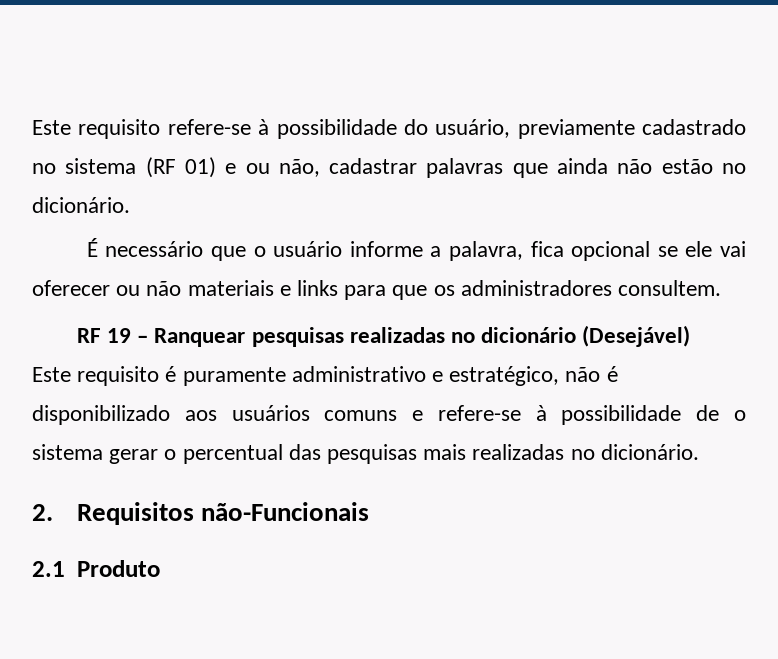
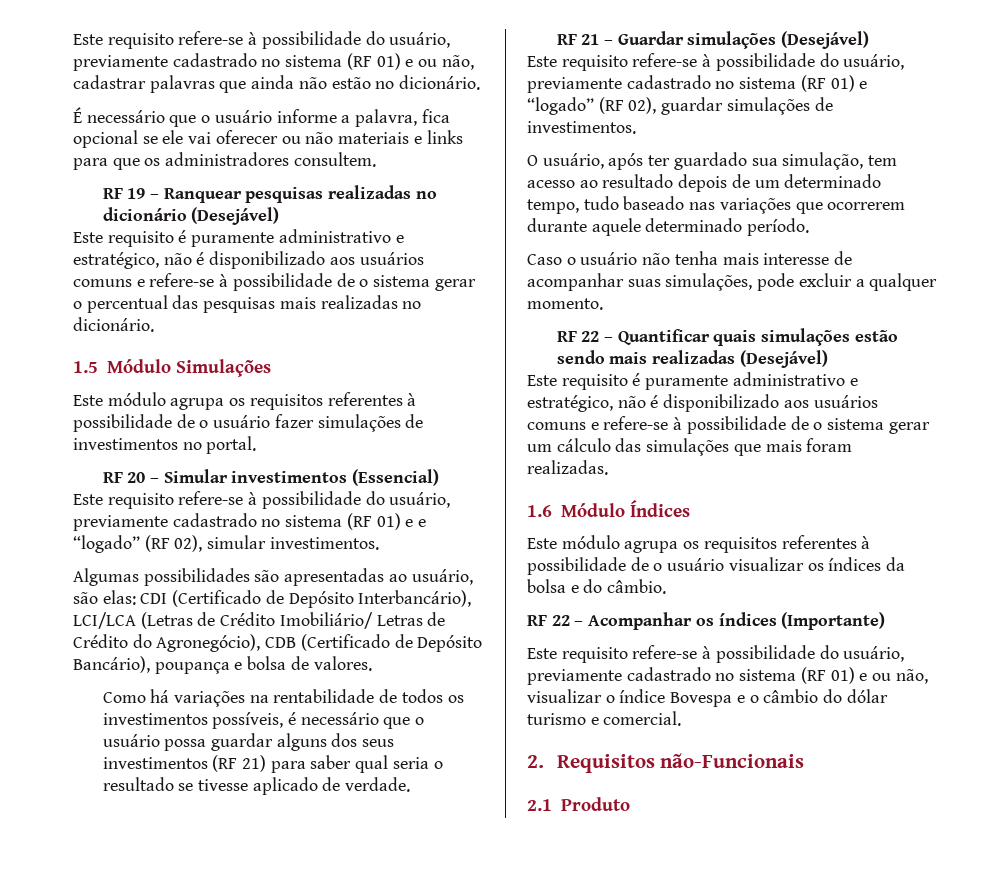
+ 1.5 Módulo Simulações
+ Este módulo agrupa os requisitos referentes à possibilidade de o usuário fazer simulações de investimentos no portal.
+ RF 20 – Simular investimentos (Essencial)
+ Este requisito refere-se à possibilidade do usuário, previamente cadastrado no sistema (RF 01) e e “logado” (RF 02), simular investimentos.
+ Algumas possibilidades são apresentadas ao usuário, são elas: CDI (Certificado de Depósito Interbancário), LCI/LCA (Letras de Crédito Imobiliário/ Letras de Crédito do Agronegócio), CDB (Certificado de Depósito Bancário), poupança e bolsa de valores.
+ Como há variações na rentabilidade de todos os investimentos possíveis, é necessário que o usuário possa guardar alguns dos seus investimentos (RF 21) para saber qual seria o resultado se tivesse aplicado de verdade.
+ RF 21 – Guardar simulações (Desejável)
+ Este requisito refere-se à possibilidade do usuário, previamente cadastrado no sistema (RF 01) e “logado” (RF 02), guardar simulações de investimentos.
+ O usuário, após ter guardado sua simulação, tem acesso ao resultado depois de um determinado tempo, tudo baseado nas variações que ocorrerem durante aquele determinado período.
+ Caso o usuário não tenha mais interesse de acompanhar suas simulações, pode excluir a qualquer momento.
+ RF 22 – Quantificar quais simulações estão sendo mais realizadas (Desejável)
+ Este requisito é puramente administrativo e estratégico, não é disponibilizado aos usuários comuns e refere-se à possibilidade de o sistema gerar um cálculo das simulações que mais foram realizadas.
+ 1.6 Módulo Índices
+ Este módulo agrupa os requisitos referentes à possibilidade de o usuário visualizar os índices da bolsa e do câmbio.
+ RF 22 – Acompanhar os índices (Importante)
+ Este requisito refere-se à possibilidade do usuário, previamente cadastrado no sistema (RF 01) e ou não, visualizar o índice Bovespa e o câmbio do dólar turismo e comercial.

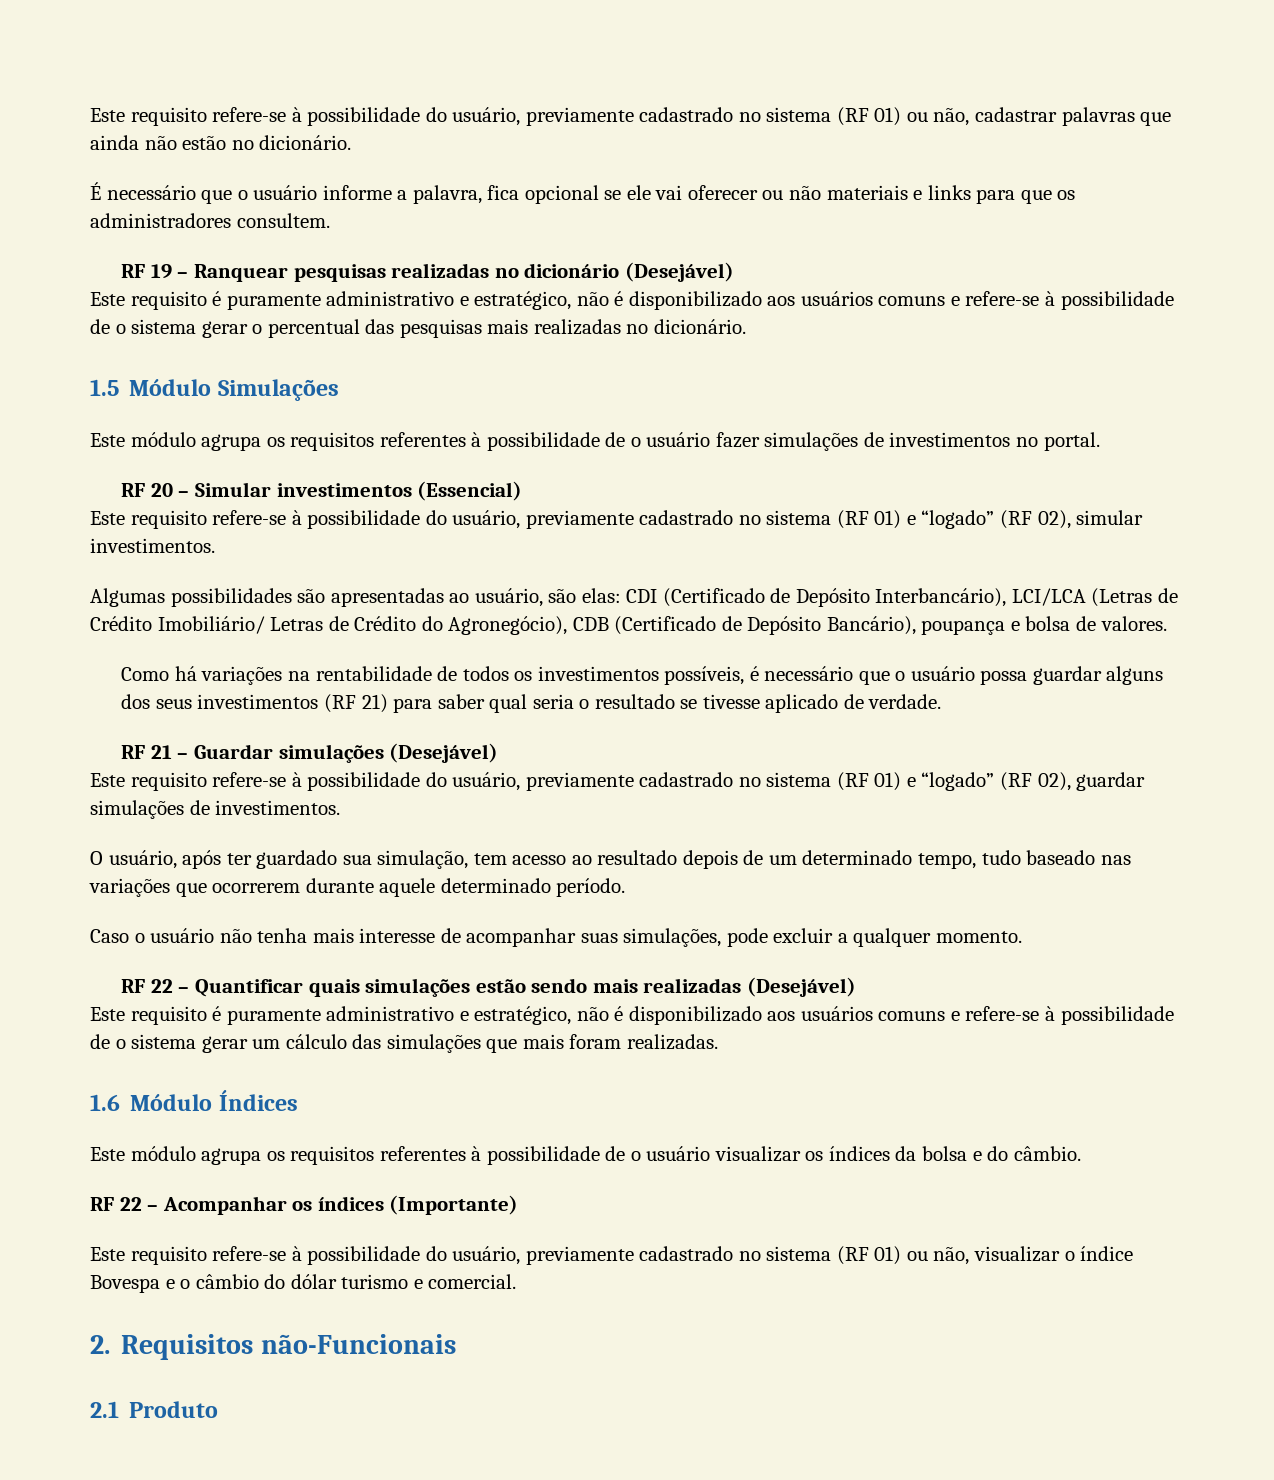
- Este requisito refere-se à possibilidade do usuário, previamente cadastrado no sistema (RF 01) e ou não, cadastrar palavras que ainda não estão no dicionário.
+ Este requisito refere-se à possibilidade do usuário, previamente cadastrado no sistema (RF 01) ou não, cadastrar palavras que ainda não estão no dicionário.
- Este requisito refere-se à possibilidade do usuário, previamente cadastrado no sistema (RF 01) e e “logado” (RF 02), simular investimentos.
+ Este requisito refere-se à possibilidade do usuário, previamente cadastrado no sistema (RF 01) e “logado” (RF 02), simular investimentos.
- Este requisito refere-se à possibilidade do usuário, previamente cadastrado no sistema (RF 01) e ou não, visualizar o índice Bovespa e o câmbio do dólar turismo e comercial.
+ Este requisito refere-se à possibilidade do usuário, previamente cadastrado no sistema (RF 01) ou não, visualizar o índice Bovespa e o câmbio do dólar turismo e comercial.

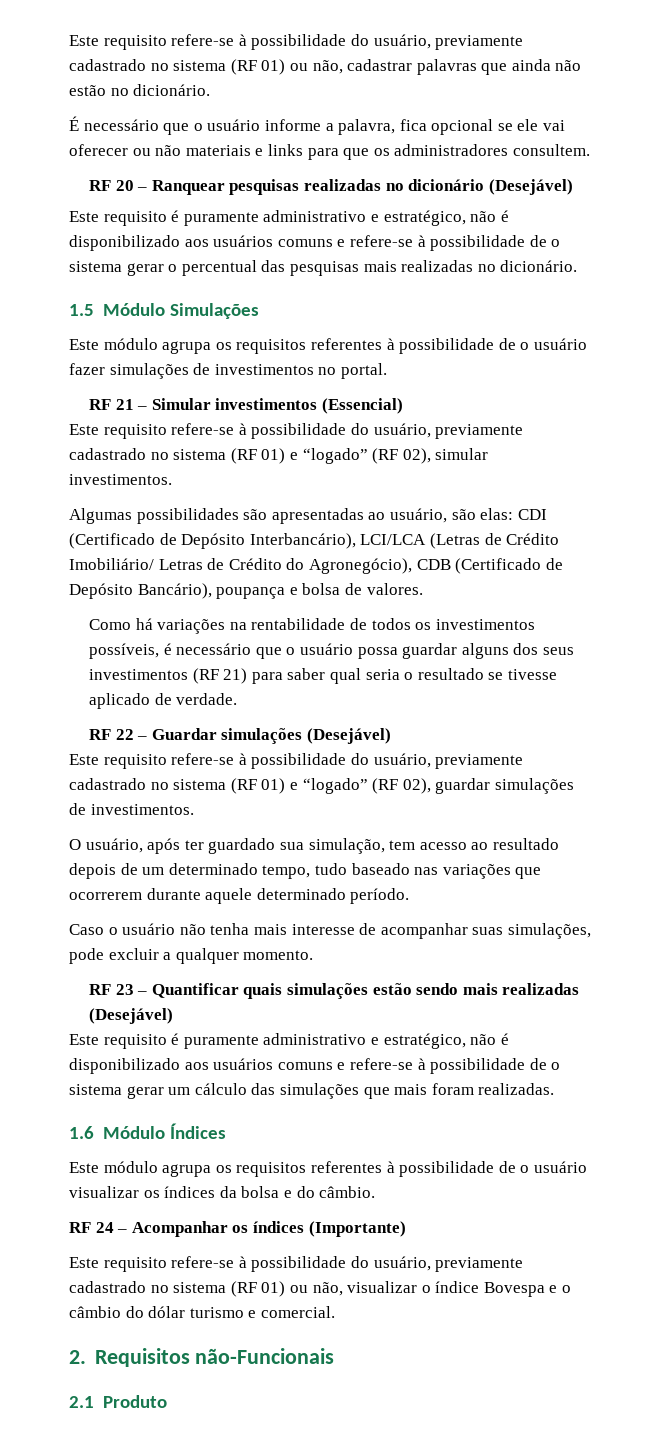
- RF 19 – Ranquear pesquisas realizadas no dicionário (Desejável)
+ RF 20 – Ranquear pesquisas realizadas no dicionário (Desejável)
- RF 20 – Simular investimentos (Essencial)
+ RF 21 – Simular investimentos (Essencial)
- RF 21 – Guardar simulações (Desejável)
+ RF 22 – Guardar simulações (Desejável)
- RF 22 – Quantificar quais simulações estão sendo mais realizadas (Desejável)
+ RF 23 – Quantificar quais simulações estão sendo mais realizadas (Desejável)
- RF 22 – Acompanhar os índices (Importante)
+ RF 24 – Acompanhar os índices (Importante)

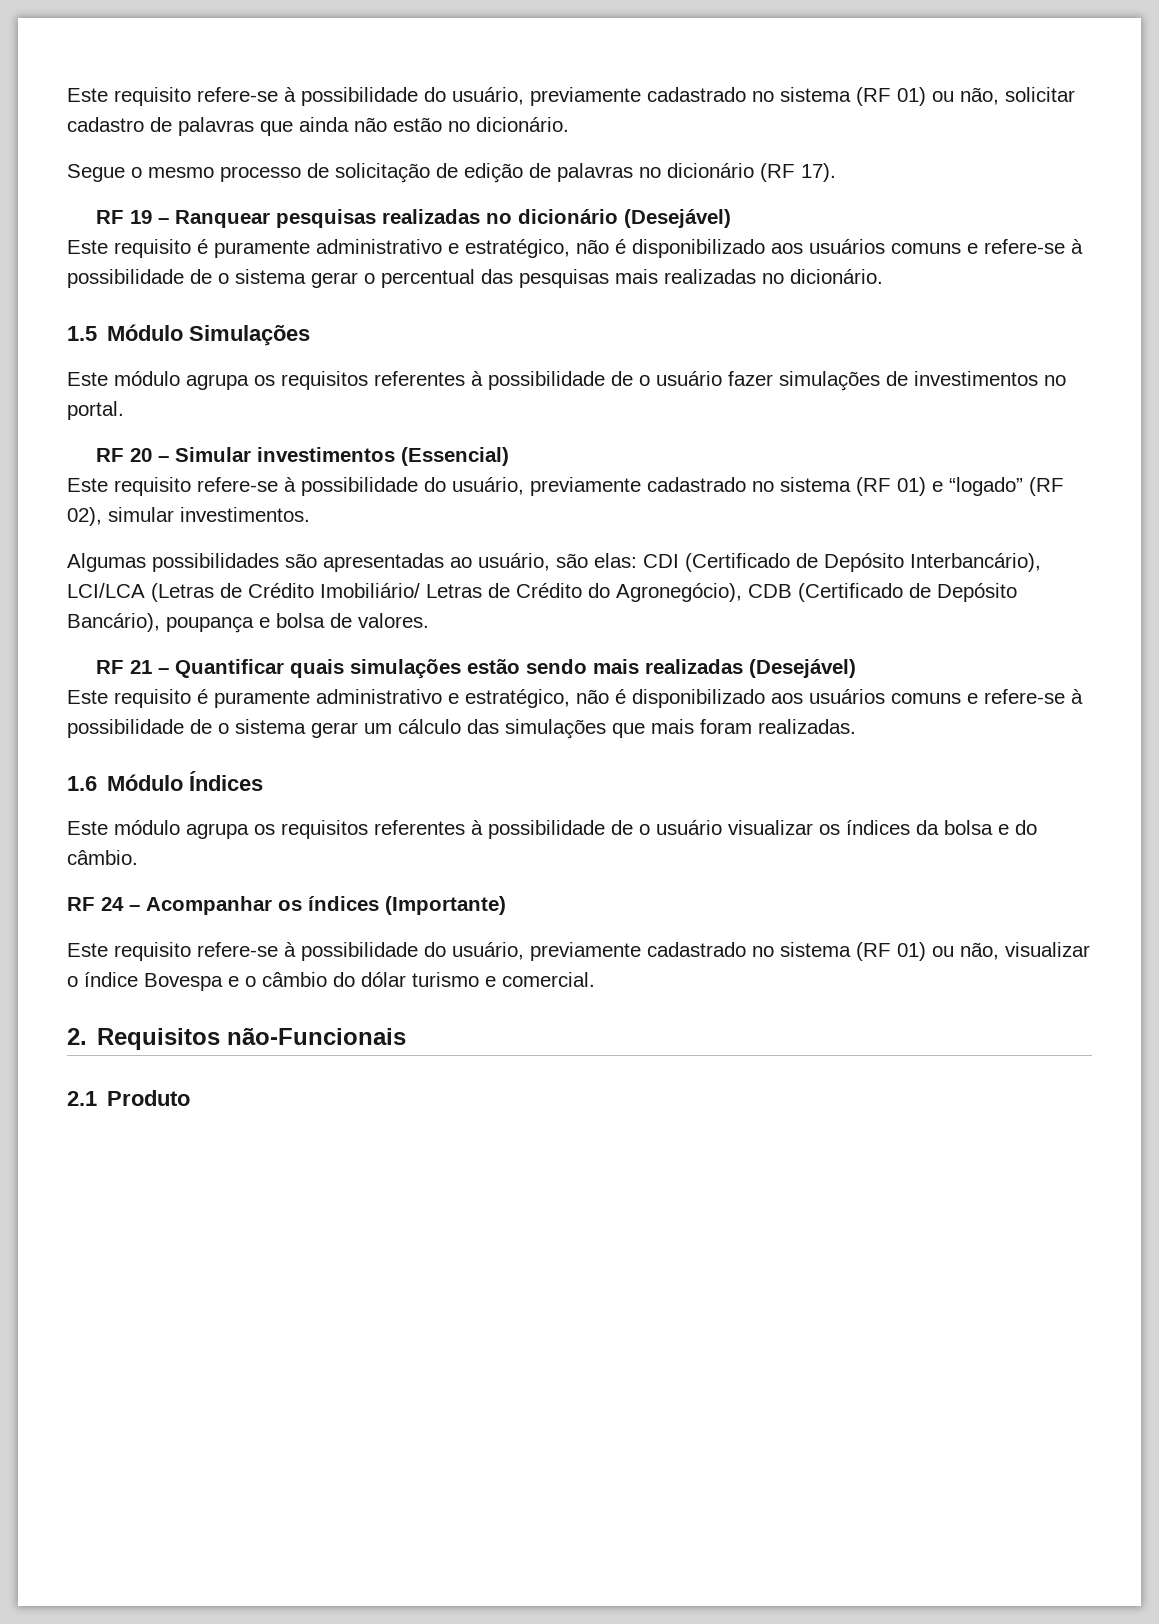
- Este requisito refere-se à possibilidade do usuário, previamente cadastrado no sistema (RF 01) ou não, cadastrar palavras que ainda não estão no dicionário.
+ Este requisito refere-se à possibilidade do usuário, previamente cadastrado no sistema (RF 01) ou não, solicitar cadastro de palavras que ainda não estão no dicionário.
- É necessário que o usuário informe a palavra, fica opcional se ele vai oferecer ou não materiais e links para que os administradores consultem.
- RF 20 – Ranquear pesquisas realizadas no dicionário (Desejável)
+ Segue o mesmo processo de solicitação de edição de palavras no dicionário (RF 17).
+ RF 19 – Ranquear pesquisas realizadas no dicionário (Desejável)
- RF 21 – Simular investimentos (Essencial)
+ RF 20 – Simular investimentos (Essencial)
- Como há variações na rentabilidade de todos os investimentos possíveis, é necessário que o usuário possa guardar alguns dos seus investimentos (RF 21) para saber qual seria o resultado se tivesse aplicado de verdade.
- RF 22 – Guardar simulações (Desejável)
- Este requisito refere-se à possibilidade do usuário, previamente cadastrado no sistema (RF 01) e “logado” (RF 02), guardar simulações de investimentos.
- O usuário, após ter guardado sua simulação, tem acesso ao resultado depois de um determinado tempo, tudo baseado nas variações que ocorrerem durante aquele determinado período.
- Caso o usuário não tenha mais interesse de acompanhar suas simulações, pode excluir a qualquer momento.
- RF 23 – Quantificar quais simulações estão sendo mais realizadas (Desejável)
+ RF 21 – Quantificar quais simulações estão sendo mais realizadas (Desejável)

